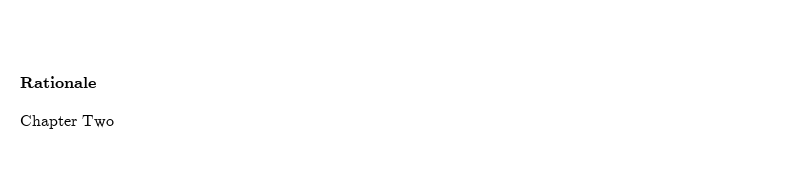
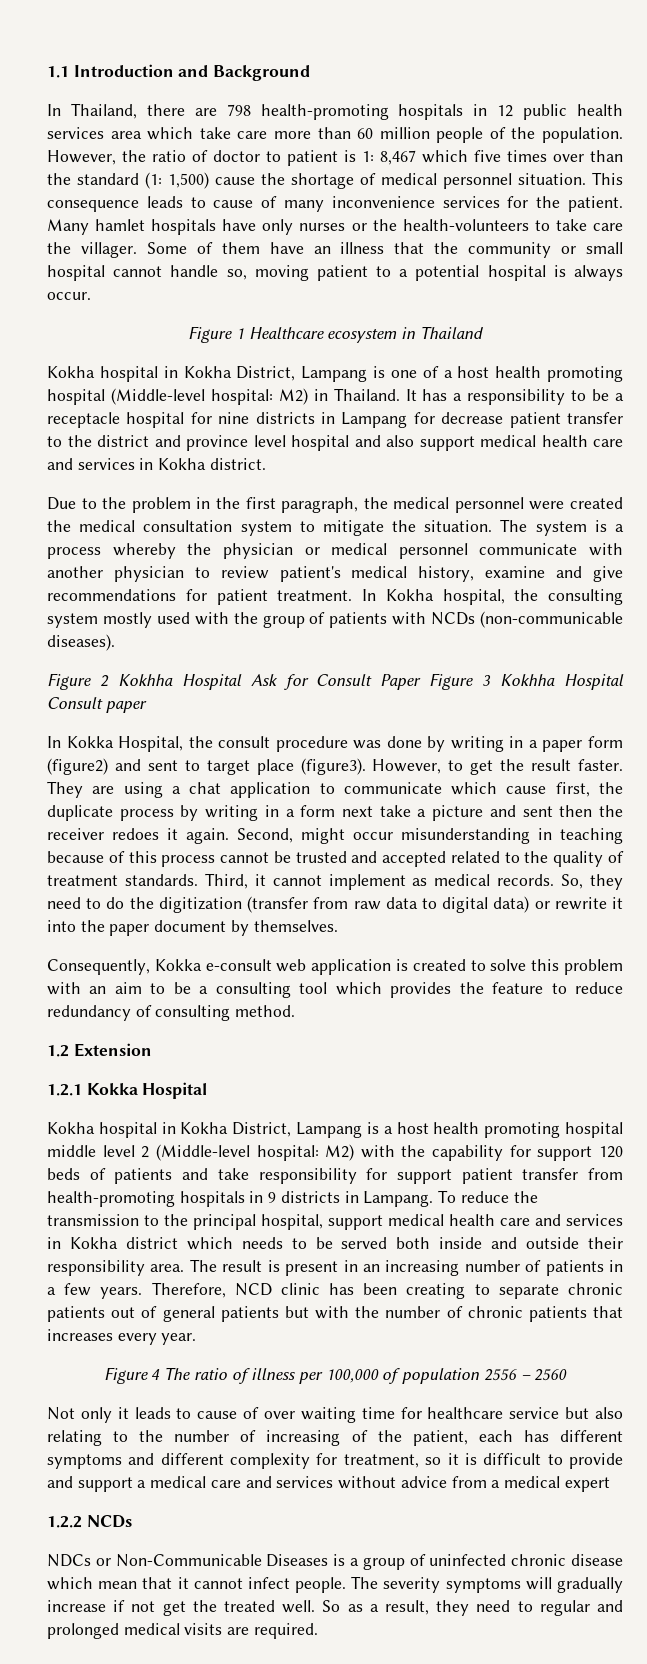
- Rationale
- Chapter Two
+ 1.1 Introduction and Background
+ In Thailand, there are 798 health-promoting hospitals in 12 public health services area which take care more than 60 million people of the population. However, the ratio of doctor to patient is 1: 8,467 which five times over than the standard (1: 1,500) cause the shortage of medical personnel situation. This consequence leads to cause of many inconvenience services for the patient. Many hamlet hospitals have only nurses or the health-volunteers to take care the villager. Some of them have an illness that the community or small hospital cannot handle so, moving patient to a potential hospital is always occur.
+ Figure 1 Healthcare ecosystem in Thailand
+ Kokha hospital in Kokha District, Lampang is one of a host health promoting hospital (Middle-level hospital: M2) in Thailand. It has a responsibility to be a receptacle hospital for nine districts in Lampang for decrease patient transfer to the district and province level hospital and also support medical health care and services in Kokha district.
+ Due to the problem in the first paragraph, the medical personnel were created the medical consultation system to mitigate the situation. The system is a process whereby the physician or medical personnel communicate with another physician to review patient's medical history, examine and give recommendations for patient treatment. In Kokha hospital, the consulting system mostly used with the group of patients with NCDs (non-communicable diseases).
+ Figure 2 Kokhha Hospital Ask for Consult Paper Figure 3 Kokhha Hospital Consult paper
+ In Kokka Hospital, the consult procedure was done by writing in a paper form (figure2) and sent to target place (figure3). However, to get the result faster. They are using a chat application to communicate which cause first, the duplicate process by writing in a form next take a picture and sent then the receiver redoes it again. Second, might occur misunderstanding in teaching because of this process cannot be trusted and accepted related to the quality of treatment standards. Third, it cannot implement as medical records. So, they need to do the digitization (transfer from raw data to digital data) or rewrite it into the paper document by themselves.
+ Consequently, Kokka e-consult web application is created to solve this problem with an aim to be a consulting tool which provides the feature to reduce redundancy of consulting method.
+ 1.2 Extension
+ 1.2.1 Kokka Hospital
+ Kokha hospital in Kokha District, Lampang is a host health promoting hospital middle level 2 (Middle-level hospital: M2) with the capability for support 120 beds of patients and take responsibility for support patient transfer from health-promoting hospitals in 9 districts in Lampang. To reduce the transmission to the principal hospital, support medical health care and services in Kokha district which needs to be served both inside and outside their responsibility area. The result is present in an increasing number of patients in a few years. Therefore, NCD clinic has been creating to separate chronic patients out of general patients but with the number of chronic patients that increases every year.
+ Figure 4 The ratio of illness per 100,000 of population 2556 – 2560
+ Not only it leads to cause of over waiting time for healthcare service but also relating to the number of increasing of the patient, each has different symptoms and different complexity for treatment, so it is difficult to provide and support a medical care and services without advice from a medical expert
+ 1.2.2 NCDs
+ NDCs or Non-Communicable Diseases is a group of uninfected chronic disease which mean that it cannot infect people. The severity symptoms will gradually increase if not get the treated well. So as a result, they need to regular and prolonged medical visits are required.

